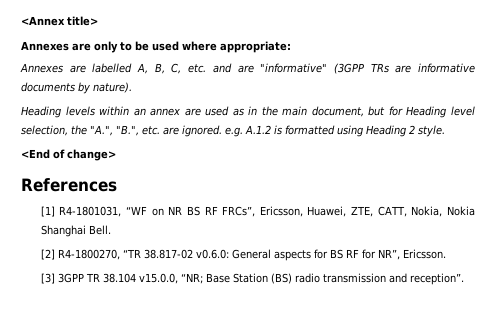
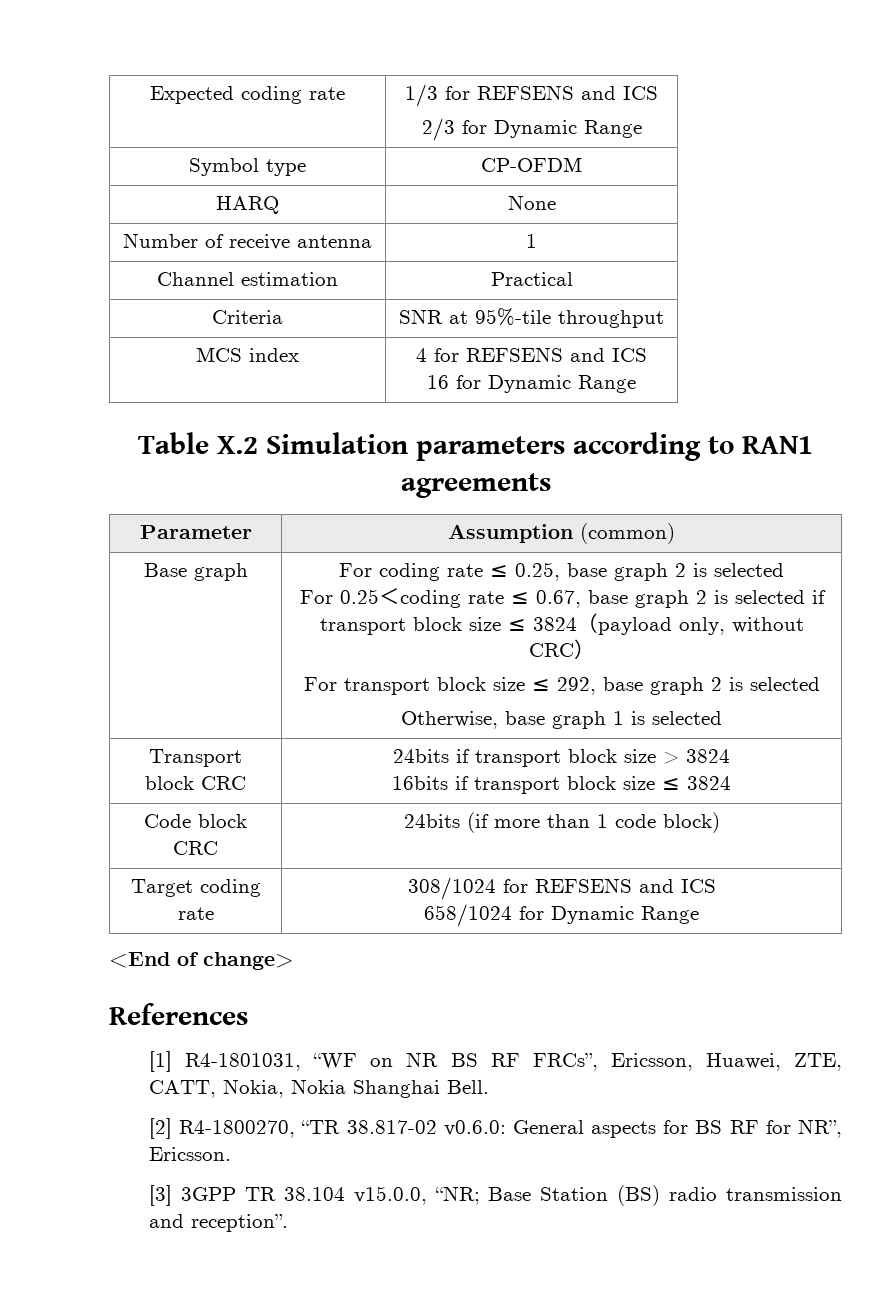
- <Annex title>
- Annexes are only to be used where appropriate:
- Annexes are labelled A, B, C, etc. and are "informative" (3GPP TRs are informative documents by nature).
- Heading levels within an annex are used as in the main document, but for Heading level selection, the "A.", "B.", etc. are ignored. e.g. A.1.2 is formatted using Heading 2 style.
+ Expected coding rate | 1/3 for REFSENS and ICS
+ 2/3 for Dynamic Range
+ Symbol type | CP-OFDM
+ HARQ | None
+ Number of receive antenna | 1
+ Channel estimation | Practical
+ Criteria | SNR at 95%-tile throughput
+ MCS index | 4 for REFSENS and ICS
+ 16 for Dynamic Range
+ Table X.2 Simulation parameters according to RAN1 agreements
+ Parameter | Assumption (common)
+ Base graph | For coding rate ≤ 0.25, base graph 2 is selected
+ For 0.25＜coding rate ≤ 0.67, base graph 2 is selected if transport block size ≤ 3824（payload only, without CRC）
+ For transport block size ≤ 292, base graph 2 is selected
+ Otherwise, base graph 1 is selected
+ Transport block CRC | 24bits if transport block size > 3824
+ 16bits if transport block size ≤ 3824
+ Code block CRC | 24bits (if more than 1 code block)
+ Target coding rate | 308/1024 for REFSENS and ICS
+ 658/1024 for Dynamic Range

